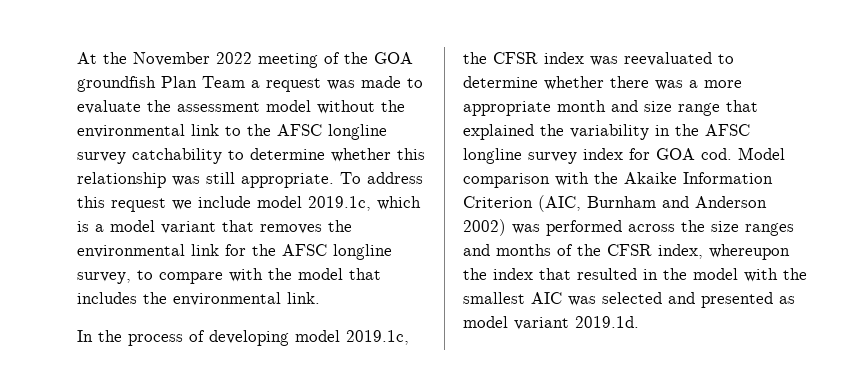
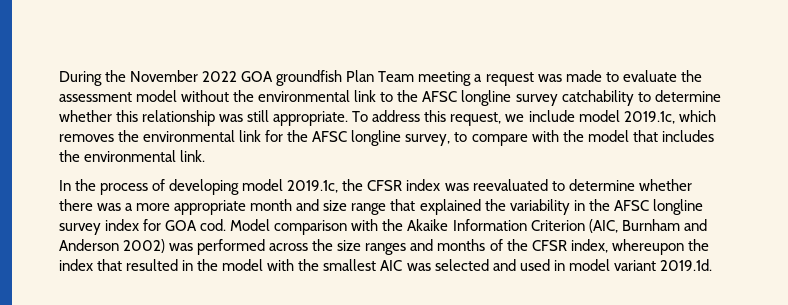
- At the November 2022 meeting of the GOA groundfish Plan Team a request was made to evaluate the assessment model without the environmental link to the AFSC longline survey catchability to determine whether this relationship was still appropriate.
+ During the November 2022 GOA groundfish Plan Team meeting a request was made to evaluate the assessment model without the environmental link to the AFSC longline survey catchability to determine whether this relationship was still appropriate.
- To address this request we include model 2019.1c, which is a model variant that removes the environmental link for the AFSC longline survey, to compare with the model that includes the environmental link.
+ To address this request, we include model 2019.1c, which removes the environmental link for the AFSC longline survey, to compare with the model that includes the environmental link.
- Model comparison with the Akaike Information Criterion (AIC, Burnham and Anderson 2002) was performed across the size ranges and months of the CFSR index, whereupon the index that resulted in the model with the smallest AIC was selected and presented as model variant 2019.1d.
+ Model comparison with the Akaike Information Criterion (AIC, Burnham and Anderson 2002) was performed across the size ranges and months of the CFSR index, whereupon the index that resulted in the model with the smallest AIC was selected and used in model variant 2019.1d.

